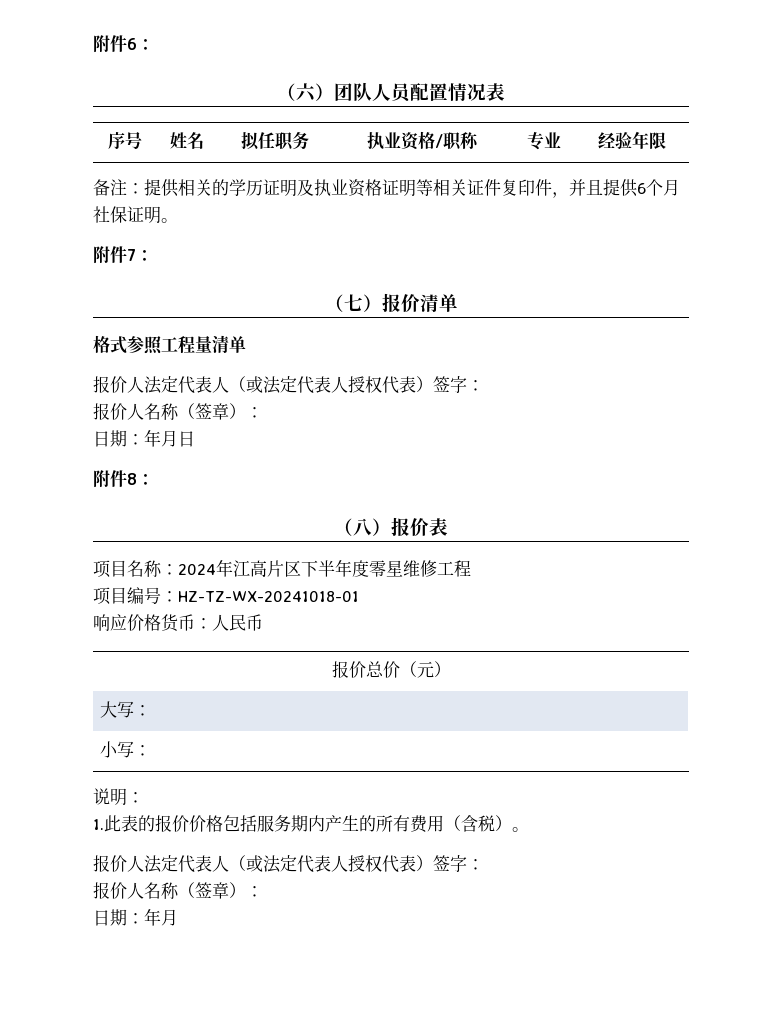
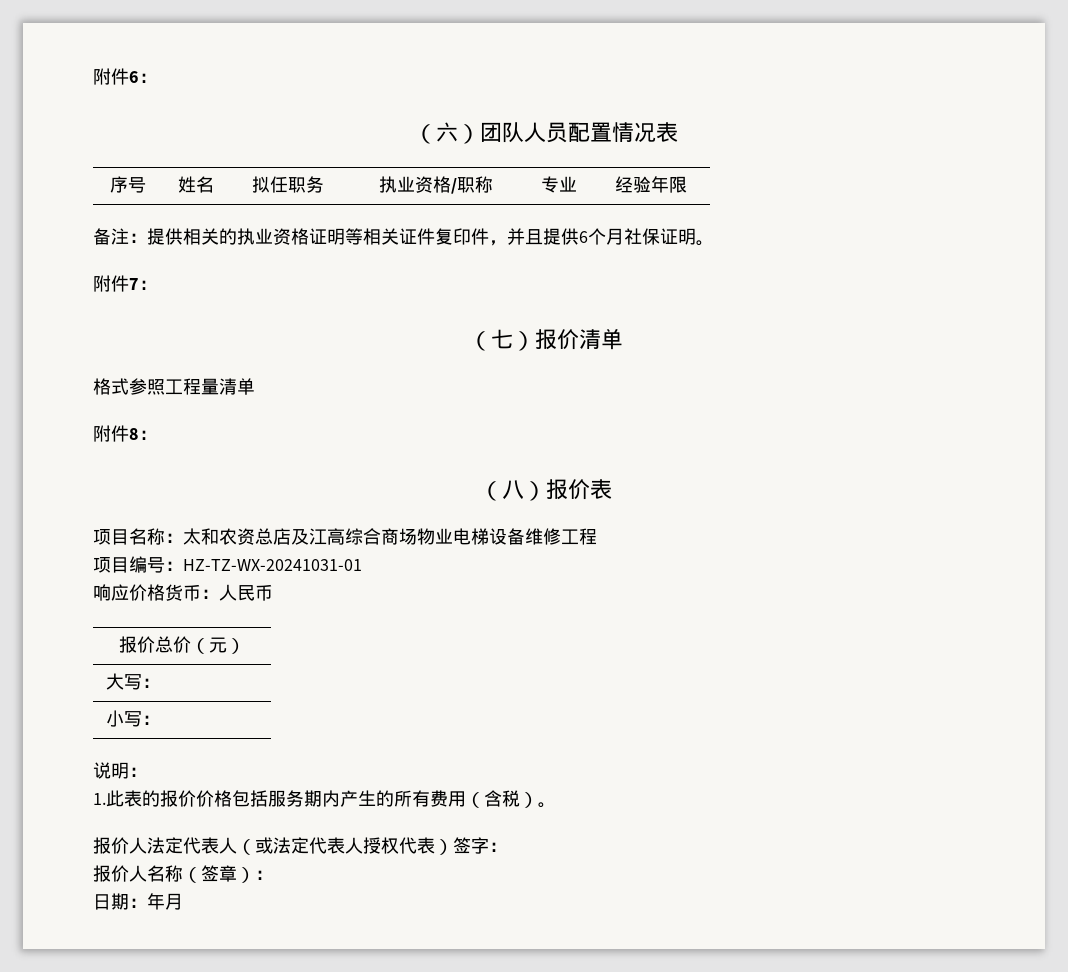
- 备注：提供相关的学历证明及执业资格证明等相关证件复印件，并且提供6个月社保证明。
+ 备注：提供相关的执业资格证明等相关证件复印件，并且提供6个月社保证明。
  格式参照工程量清单
- 报价人法定代表人（或法定代表人授权代表）签字：
- 报价人名称（签章）：
- 日期：年月日
- 项目名称：2024年江高片区下半年度零星维修工程
+ 项目名称：太和农资总店及江高综合商场物业电梯设备维修工程
- 项目编号：HZ-TZ-WX-20241018-01
+ 项目编号：HZ-TZ-WX-20241031-01

